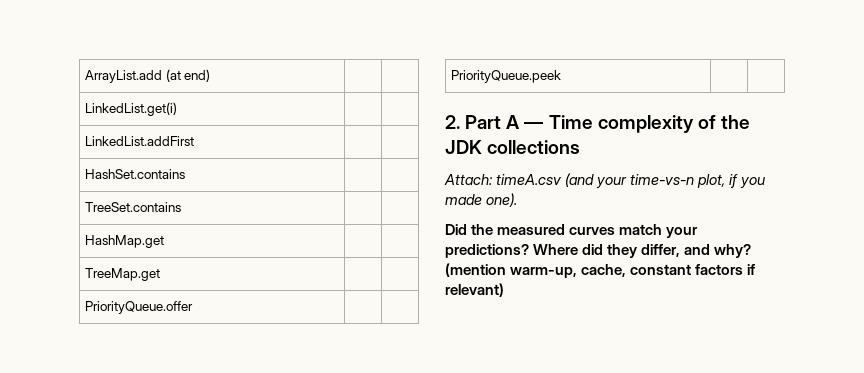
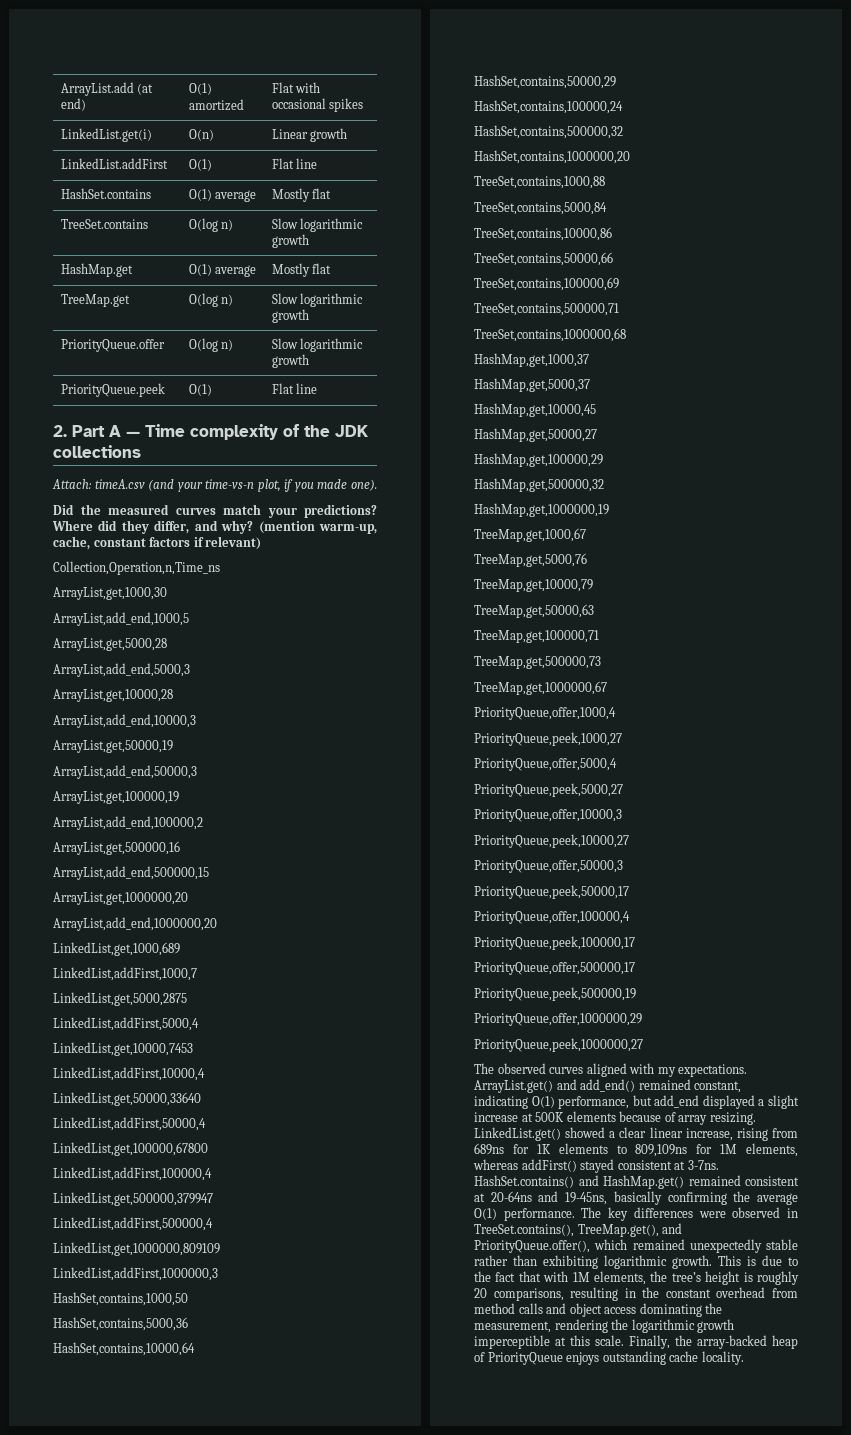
- ArrayList.add (at end) | |
- LinkedList.get(i) | |
- LinkedList.addFirst | |
- HashSet.contains | |
- TreeSet.contains | |
- HashMap.get | |
- TreeMap.get | |
- PriorityQueue.offer | |
- PriorityQueue.peek | |
+ ArrayList.add (at end) | O(1) amortized | Flat with occasional spikes
+ LinkedList.get(i) | O(n) | Linear growth
+ LinkedList.addFirst | O(1) | Flat line
+ HashSet.contains | O(1) average | Mostly flat
+ TreeSet.contains | O(log n) | Slow logarithmic growth
+ HashMap.get | O(1) average | Mostly flat
+ TreeMap.get | O(log n) | Slow logarithmic growth
+ PriorityQueue.offer | O(log n) | Slow logarithmic growth
+ PriorityQueue.peek | O(1) | Flat line
+ Collection,Operation,n,Time_ns
+ ArrayList,get,1000,30
+ ArrayList,add_end,1000,5
+ ArrayList,get,5000,28
+ ArrayList,add_end,5000,3
+ ArrayList,get,10000,28
+ ArrayList,add_end,10000,3
+ ArrayList,get,50000,19
+ ArrayList,add_end,50000,3
+ ArrayList,get,100000,19
+ ArrayList,add_end,100000,2
+ ArrayList,get,500000,16
+ ArrayList,add_end,500000,15
+ ArrayList,get,1000000,20
+ ArrayList,add_end,1000000,20
+ LinkedList,get,1000,689
+ LinkedList,addFirst,1000,7
+ LinkedList,get,5000,2875
+ LinkedList,addFirst,5000,4
+ LinkedList,get,10000,7453
+ LinkedList,addFirst,10000,4
+ LinkedList,get,50000,33640
+ LinkedList,addFirst,50000,4
+ LinkedList,get,100000,67800
+ LinkedList,addFirst,100000,4
+ LinkedList,get,500000,379947
+ LinkedList,addFirst,500000,4
+ LinkedList,get,1000000,809109
+ LinkedList,addFirst,1000000,3
+ HashSet,contains,1000,50
+ HashSet,contains,5000,36
+ HashSet,contains,10000,64
+ HashSet,contains,50000,29
+ HashSet,contains,100000,24
+ HashSet,contains,500000,32
+ HashSet,contains,1000000,20
+ TreeSet,contains,1000,88
+ TreeSet,contains,5000,84
+ TreeSet,contains,10000,86
+ TreeSet,contains,50000,66
+ TreeSet,contains,100000,69
+ TreeSet,contains,500000,71
+ TreeSet,contains,1000000,68
+ HashMap,get,1000,37
+ HashMap,get,5000,37
+ HashMap,get,10000,45
+ HashMap,get,50000,27
+ HashMap,get,100000,29
+ HashMap,get,500000,32
+ HashMap,get,1000000,19
+ TreeMap,get,1000,67
+ TreeMap,get,5000,76
+ TreeMap,get,10000,79
+ TreeMap,get,50000,63
+ TreeMap,get,100000,71
+ TreeMap,get,500000,73
+ TreeMap,get,1000000,67
+ PriorityQueue,offer,1000,4
+ PriorityQueue,peek,1000,27
+ PriorityQueue,offer,5000,4
+ PriorityQueue,peek,5000,27
+ PriorityQueue,offer,10000,3
+ PriorityQueue,peek,10000,27
+ PriorityQueue,offer,50000,3
+ PriorityQueue,peek,50000,17
+ PriorityQueue,offer,100000,4
+ PriorityQueue,peek,100000,17
+ PriorityQueue,offer,500000,17
+ PriorityQueue,peek,500000,19
+ PriorityQueue,offer,1000000,29
+ PriorityQueue,peek,1000000,27
+ The observed curves aligned with my expectations. ArrayList.get() and add_end() remained constant, indicating O(1) performance, but add_end displayed a slight increase at 500K elements because of array resizing. LinkedList.get() showed a clear linear increase, rising from 689ns for 1K elements to 809,109ns for 1M elements, whereas addFirst() stayed consistent at 3-7ns. HashSet.contains() and HashMap.get() remained consistent at 20-64ns and 19-45ns, basically confirming the average O(1) performance. The key differences were observed in TreeSet.contains(), TreeMap.get(), and PriorityQueue.offer(), which remained unexpectedly stable rather than exhibiting logarithmic growth. This is due to the fact that with 1M elements, the tree’s height is roughly 20 comparisons, resulting in the constant overhead from method calls and object access dominating the measurement, rendering the logarithmic growth imperceptible at this scale. Finally, the array-backed heap of PriorityQueue enjoys outstanding cache locality.

